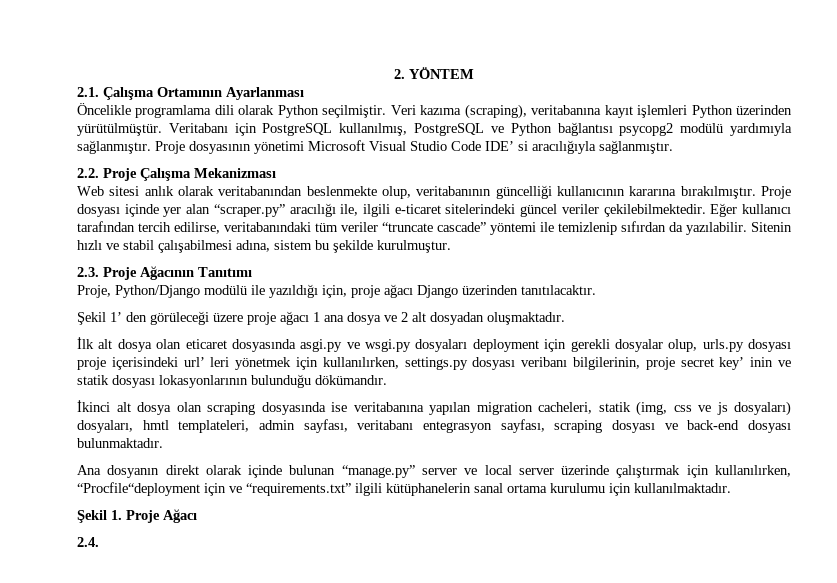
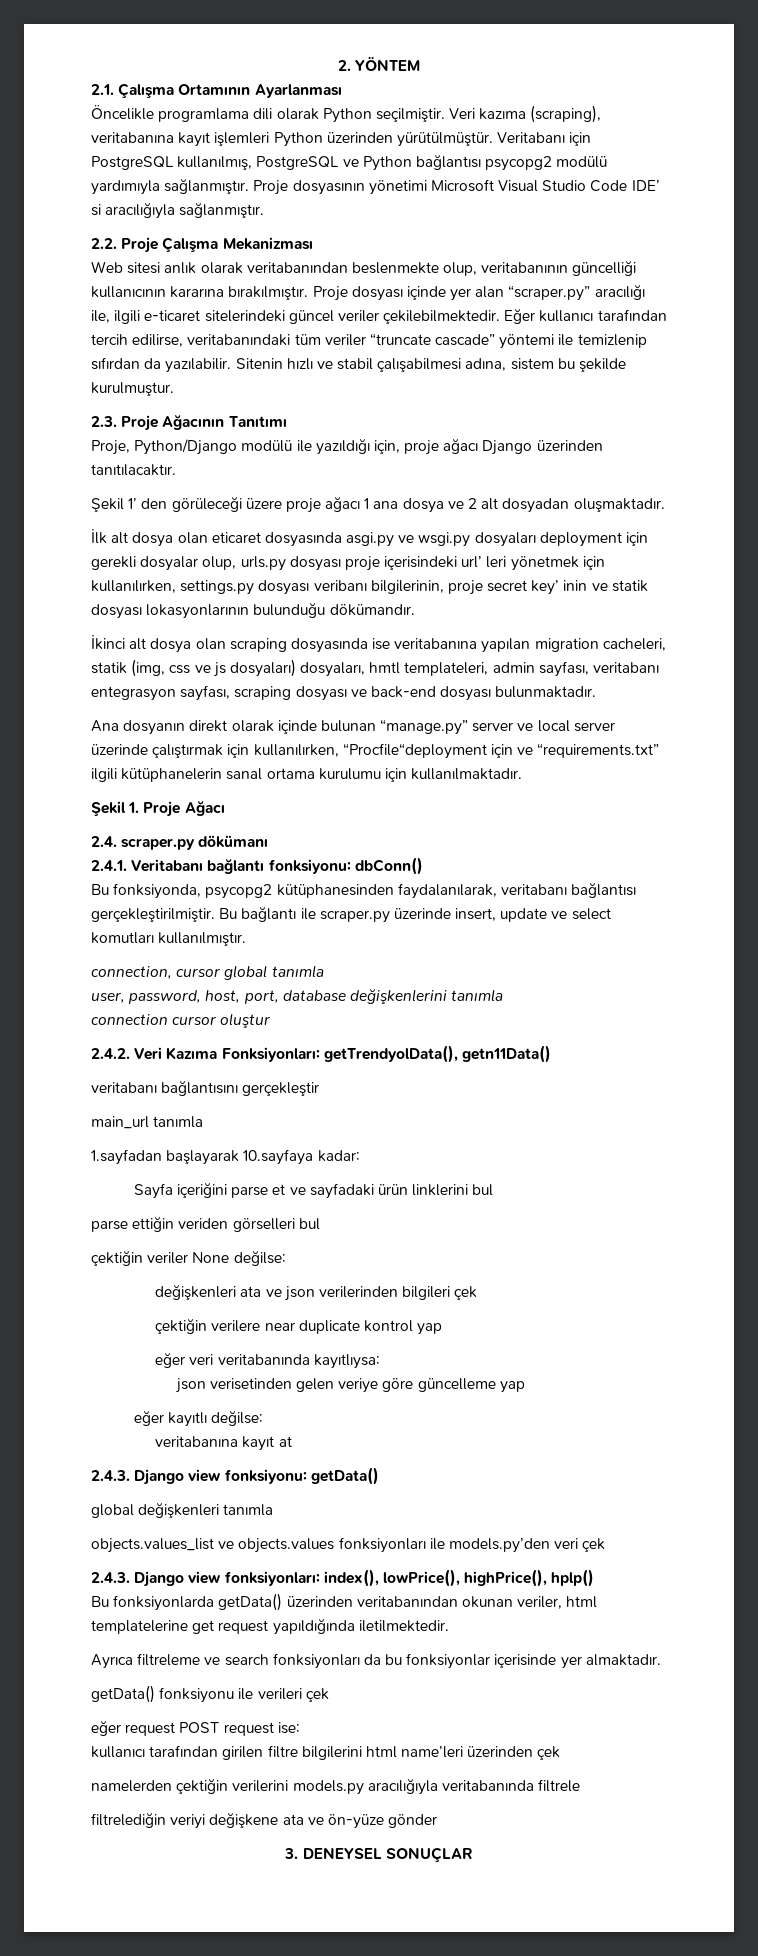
- 2.4.
+ 2.4. scraper.py dökümanı
+ 2.4.1. Veritabanı bağlantı fonksiyonu: dbConn()
+ Bu fonksiyonda, psycopg2 kütüphanesinden faydalanılarak, veritabanı bağlantısı gerçekleştirilmiştir. Bu bağlantı ile scraper.py üzerinde insert, update ve select komutları kullanılmıştır.
+ connection, cursor global tanımla
+ user, password, host, port, database değişkenlerini tanımla
+ connection cursor oluştur
+ 2.4.2. Veri Kazıma Fonksiyonları: getTrendyolData(), getn11Data()
+ veritabanı bağlantısını gerçekleştir
+ main_url tanımla
+ 1.sayfadan başlayarak 10.sayfaya kadar:
+ Sayfa içeriğini parse et ve sayfadaki ürün linklerini bul
+ parse ettiğin veriden görselleri bul
+ çektiğin veriler None değilse:
+ değişkenleri ata ve json verilerinden bilgileri çek
+ çektiğin verilere near duplicate kontrol yap
+ eğer veri veritabanında kayıtlıysa:
+ json verisetinden gelen veriye göre güncelleme yap
+ eğer kayıtlı değilse:
+ veritabanına kayıt at
+ 2.4.3. Django view fonksiyonu: getData()
+ global değişkenleri tanımla
+ objects.values_list ve objects.values fonksiyonları ile models.py’den veri çek
+ 2.4.3. Django view fonksiyonları: index(), lowPrice(), highPrice(), hplp()
+ Bu fonksiyonlarda getData() üzerinden veritabanından okunan veriler, html templatelerine get request yapıldığında iletilmektedir.
+ Ayrıca filtreleme ve search fonksiyonları da bu fonksiyonlar içerisinde yer almaktadır.
+ getData() fonksiyonu ile verileri çek
+ eğer request POST request ise:
+ kullanıcı tarafından girilen filtre bilgilerini html name’leri üzerinden çek
+ namelerden çektiğin verilerini models.py aracılığıyla veritabanında filtrele
+ filtrelediğin veriyi değişkene ata ve ön-yüze gönder
+ 3. DENEYSEL SONUÇLAR

